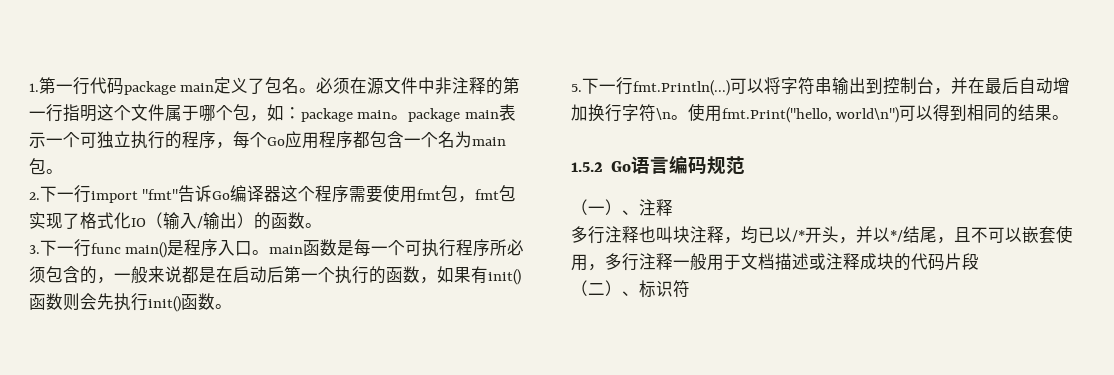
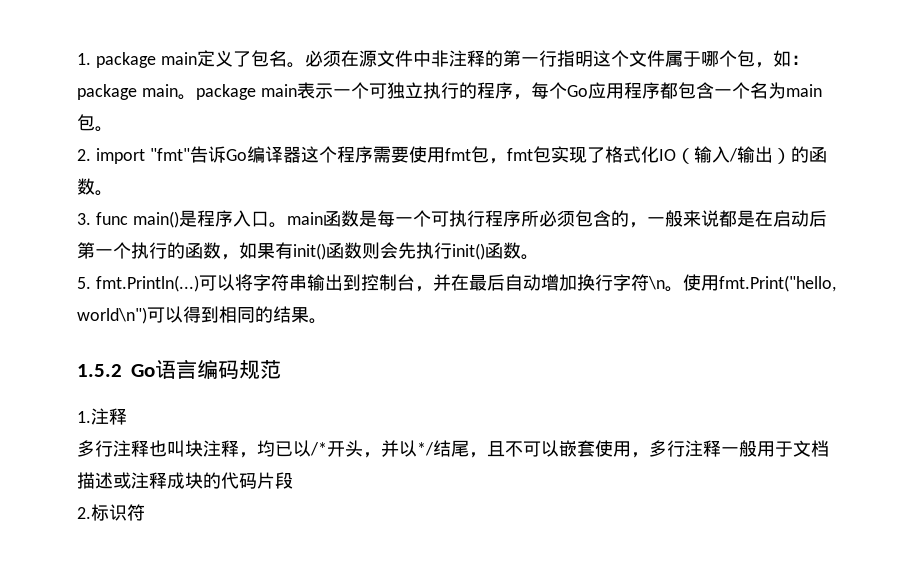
- 1.第一行代码package main定义了包名。
+ 1. package main定义了包名。
- 2.下一行import "fmt"告诉Go编译器这个程序需要使用fmt包，fmt包实现了格式化IO（输入/输出）的函数。
+ 2. import "fmt"告诉Go编译器这个程序需要使用fmt包，fmt包实现了格式化IO（输入/输出）的函数。
- 3.下一行func main()是程序入口。main函数是每一个可执行程序所必须包含的，一般来说都是在启动后第一个执行的函数，如果有init()函数则会先执行init()函数。
+ 3. func main()是程序入口。main函数是每一个可执行程序所必须包含的，一般来说都是在启动后第一个执行的函数，如果有init()函数则会先执行init()函数。
- 5.下一行fmt.Println(...)
+ 5. fmt.Println(...)
- （一）、注释
+ 1.注释
- （二）、标识符
+ 2.标识符

